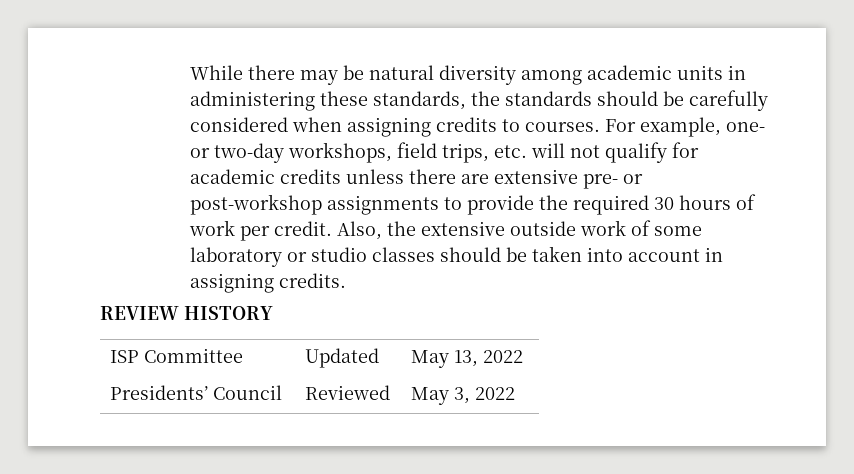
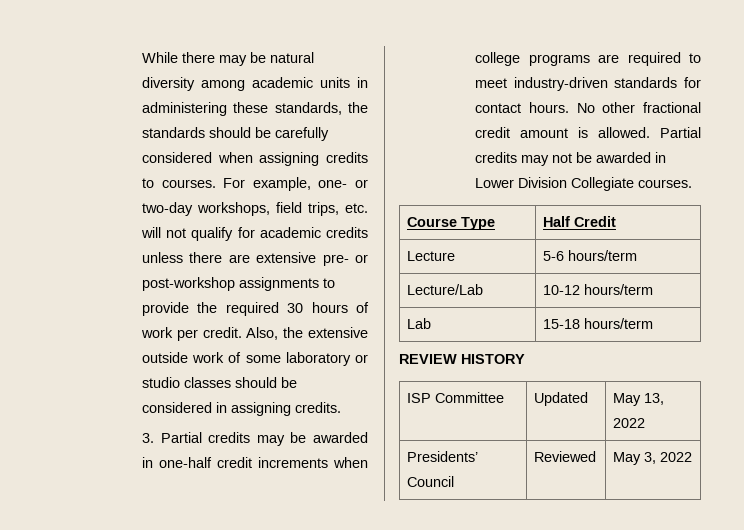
- Also, the extensive outside work of some laboratory or studio classes should be taken into account in assigning credits.
+ Also, the extensive outside work of some laboratory or studio classes should be considered in assigning credits.
+ 3. Partial credits may be awarded in one-half credit increments when college programs are required to meet industry-driven standards for contact hours. No other fractional credit amount is allowed. Partial credits may not be awarded in Lower Division Collegiate courses.
+ Course Type | Half Credit
+ Lecture | 5-6 hours/term
+ Lecture/Lab | 10-12 hours/term
+ Lab | 15-18 hours/term

